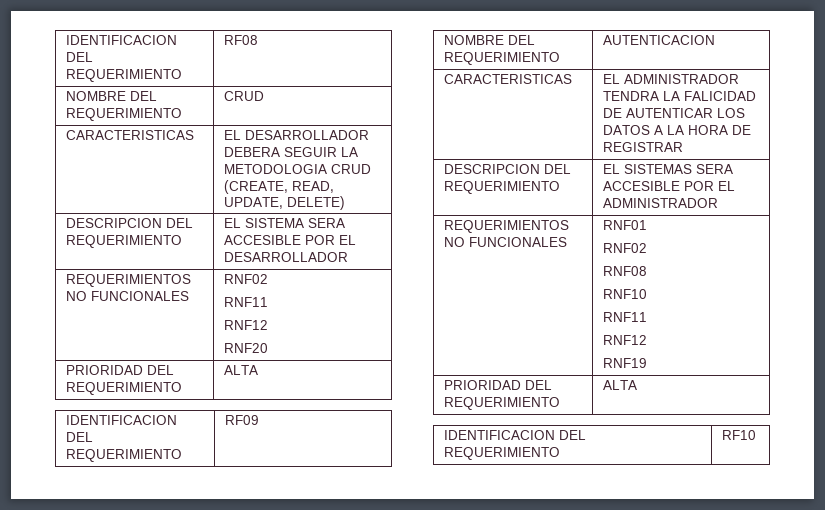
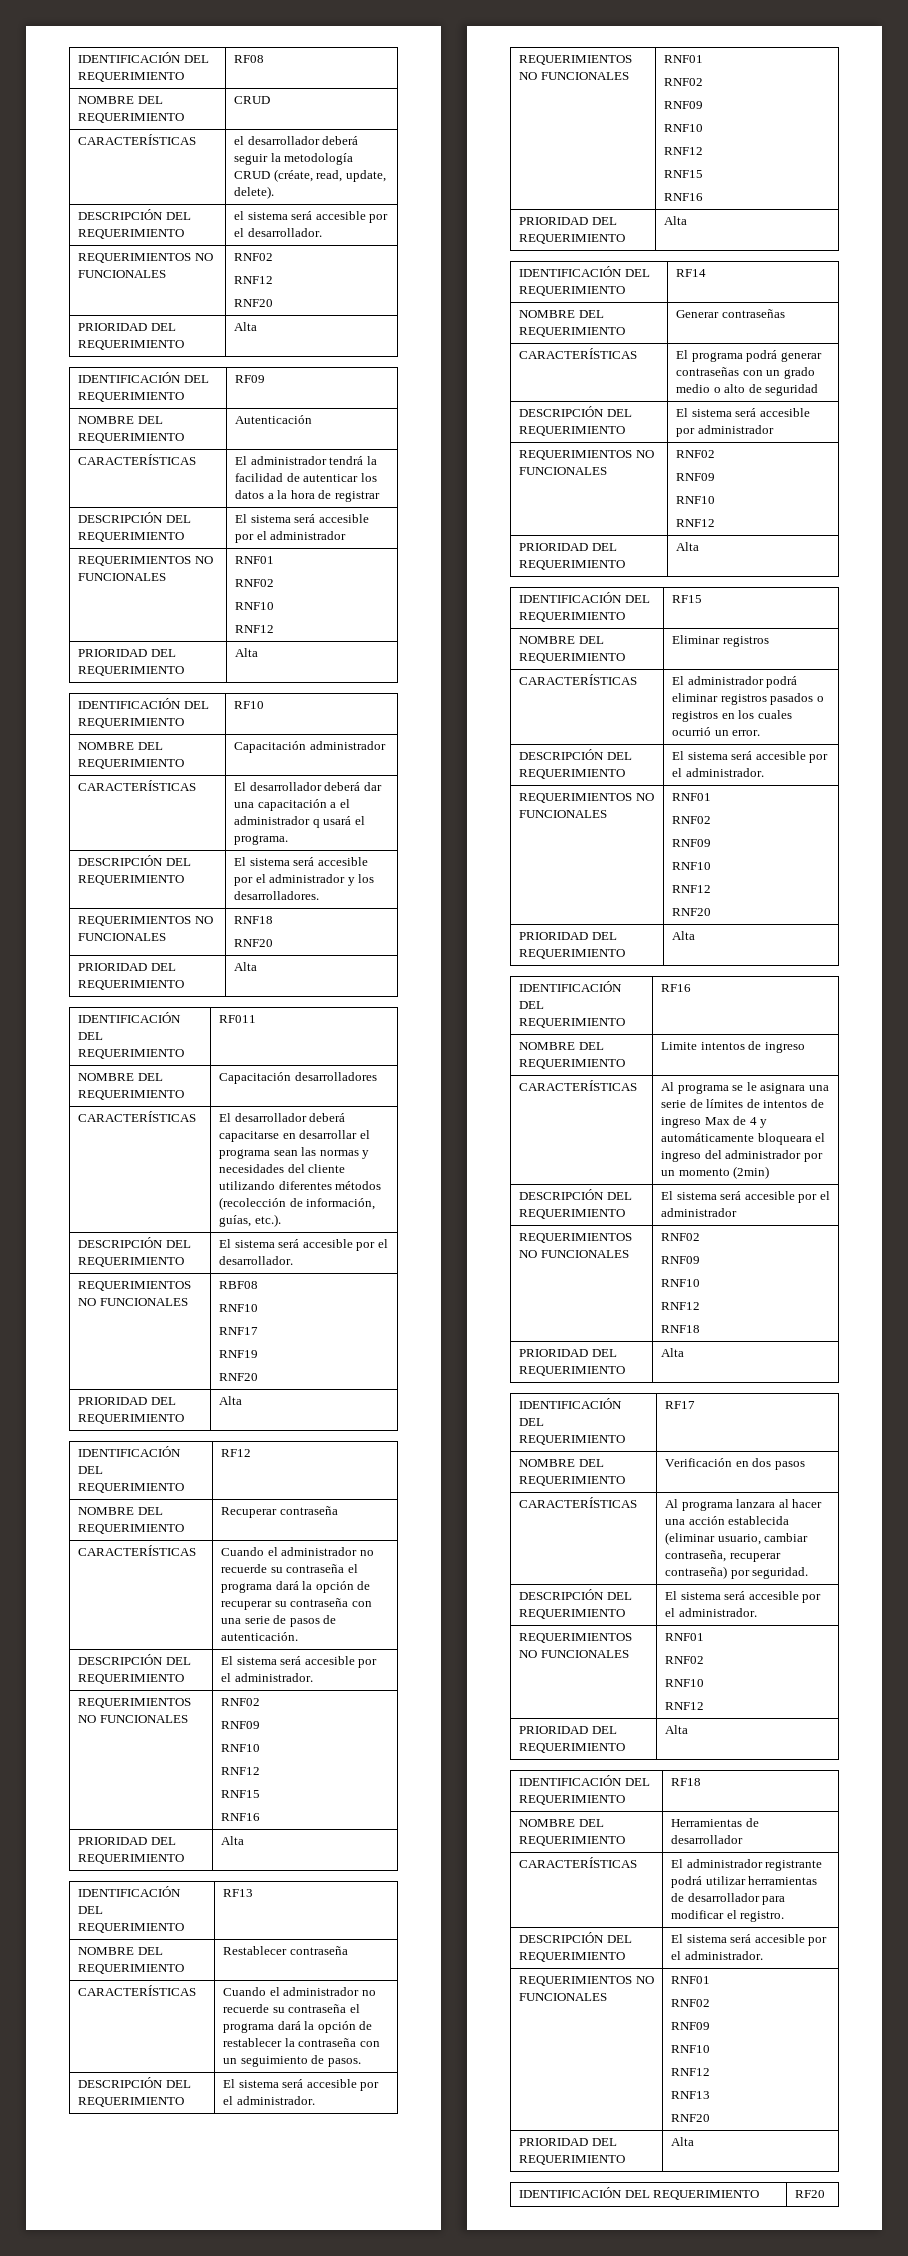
- IDENTIFICACION DEL REQUERIMIENTO | RF08
+ IDENTIFICACIÓN DEL REQUERIMIENTO | RF08
- CARACTERISTICAS | EL DESARROLLADOR DEBERA SEGUIR LA METODOLOGIA CRUD (CREATE, READ, UPDATE, DELETE)
- DESCRIPCION DEL REQUERIMIENTO | EL SISTEMA SERA ACCESIBLE POR EL DESARROLLADOR
+ CARACTERÍSTICAS | el desarrollador deberá seguir la metodología CRUD (créate, read, update, delete).
+ DESCRIPCIÓN DEL REQUERIMIENTO | el sistema será accesible por el desarrollador.
  REQUERIMIENTOS NO FUNCIONALES | RNF02
- RNF11
  RNF12
  RNF20
- PRIORIDAD DEL REQUERIMIENTO | ALTA
- IDENTIFICACION DEL REQUERIMIENTO | RF09
+ PRIORIDAD DEL REQUERIMIENTO | Alta
+ IDENTIFICACIÓN DEL REQUERIMIENTO | RF09
- NOMBRE DEL REQUERIMIENTO | AUTENTICACION
- CARACTERISTICAS | EL ADMINISTRADOR TENDRA LA FALICIDAD DE AUTENTICAR LOS DATOS A LA HORA DE REGISTRAR
- DESCRIPCION DEL REQUERIMIENTO | EL SISTEMAS SERA ACCESIBLE POR EL ADMINISTRADOR
+ NOMBRE DEL REQUERIMIENTO | Autenticación
+ CARACTERÍSTICAS | El administrador tendrá la facilidad de autenticar los datos a la hora de registrar
+ DESCRIPCIÓN DEL REQUERIMIENTO | El sistema será accesible por el administrador
  REQUERIMIENTOS NO FUNCIONALES | RNF01
  RNF02
- RNF08
  RNF10
- RNF11
  RNF12
- RNF19
- PRIORIDAD DEL REQUERIMIENTO | ALTA
- IDENTIFICACION DEL REQUERIMIENTO | RF10
+ PRIORIDAD DEL REQUERIMIENTO | Alta
+ IDENTIFICACIÓN DEL REQUERIMIENTO | RF10
+ NOMBRE DEL REQUERIMIENTO | Capacitación administrador
+ CARACTERÍSTICAS | El desarrollador deberá dar una capacitación a el administrador q usará el programa.
+ DESCRIPCIÓN DEL REQUERIMIENTO | El sistema será accesible por el administrador y los desarrolladores.
+ REQUERIMIENTOS NO FUNCIONALES | RNF18
+ RNF20
+ PRIORIDAD DEL REQUERIMIENTO | Alta
+ IDENTIFICACIÓN DEL REQUERIMIENTO | RF011
+ NOMBRE DEL REQUERIMIENTO | Capacitación desarrolladores
+ CARACTERÍSTICAS | El desarrollador deberá capacitarse en desarrollar el programa sean las normas y necesidades del cliente utilizando diferentes métodos (recolección de información, guías, etc.).
+ DESCRIPCIÓN DEL REQUERIMIENTO | El sistema será accesible por el desarrollador.
+ REQUERIMIENTOS NO FUNCIONALES | RBF08
+ RNF10
+ RNF17
+ RNF19
+ RNF20
+ PRIORIDAD DEL REQUERIMIENTO | Alta
+ IDENTIFICACIÓN DEL REQUERIMIENTO | RF12
+ NOMBRE DEL REQUERIMIENTO | Recuperar contraseña
+ CARACTERÍSTICAS | Cuando el administrador no recuerde su contraseña el programa dará la opción de recuperar su contraseña con una serie de pasos de autenticación.
+ DESCRIPCIÓN DEL REQUERIMIENTO | El sistema será accesible por el administrador.
+ REQUERIMIENTOS NO FUNCIONALES | RNF02
+ RNF09
+ RNF10
+ RNF12
+ RNF15
+ RNF16
+ PRIORIDAD DEL REQUERIMIENTO | Alta
+ IDENTIFICACIÓN DEL REQUERIMIENTO | RF13
+ NOMBRE DEL REQUERIMIENTO | Restablecer contraseña
+ CARACTERÍSTICAS | Cuando el administrador no recuerde su contraseña el programa dará la opción de restablecer la contraseña con un seguimiento de pasos.
+ DESCRIPCIÓN DEL REQUERIMIENTO | El sistema será accesible por el administrador.
+ REQUERIMIENTOS NO FUNCIONALES | RNF01
+ RNF02
+ RNF09
+ RNF10
+ RNF12
+ RNF15
+ RNF16
+ PRIORIDAD DEL REQUERIMIENTO | Alta
+ IDENTIFICACIÓN DEL REQUERIMIENTO | RF14
+ NOMBRE DEL REQUERIMIENTO | Generar contraseñas
+ CARACTERÍSTICAS | El programa podrá generar contraseñas con un grado medio o alto de seguridad
+ DESCRIPCIÓN DEL REQUERIMIENTO | El sistema será accesible por administrador
+ REQUERIMIENTOS NO FUNCIONALES | RNF02
+ RNF09
+ RNF10
+ RNF12
+ PRIORIDAD DEL REQUERIMIENTO | Alta
+ IDENTIFICACIÓN DEL REQUERIMIENTO | RF15
+ NOMBRE DEL REQUERIMIENTO | Eliminar registros
+ CARACTERÍSTICAS | El administrador podrá eliminar registros pasados o registros en los cuales ocurrió un error.
+ DESCRIPCIÓN DEL REQUERIMIENTO | El sistema será accesible por el administrador.
+ REQUERIMIENTOS NO FUNCIONALES | RNF01
+ RNF02
+ RNF09
+ RNF10
+ RNF12
+ RNF20
+ PRIORIDAD DEL REQUERIMIENTO | Alta
+ IDENTIFICACIÓN DEL REQUERIMIENTO | RF16
+ NOMBRE DEL REQUERIMIENTO | Limite intentos de ingreso
+ CARACTERÍSTICAS | Al programa se le asignara una serie de límites de intentos de ingreso Max de 4 y automáticamente bloqueara el ingreso del administrador por un momento (2min)
+ DESCRIPCIÓN DEL REQUERIMIENTO | El sistema será accesible por el administrador
+ REQUERIMIENTOS NO FUNCIONALES | RNF02
+ RNF09
+ RNF10
+ RNF12
+ RNF18
+ PRIORIDAD DEL REQUERIMIENTO | Alta
+ IDENTIFICACIÓN DEL REQUERIMIENTO | RF17
+ NOMBRE DEL REQUERIMIENTO | Verificación en dos pasos
+ CARACTERÍSTICAS | Al programa lanzara al hacer una acción establecida (eliminar usuario, cambiar contraseña, recuperar contraseña) por seguridad.
+ DESCRIPCIÓN DEL REQUERIMIENTO | El sistema será accesible por el administrador.
+ REQUERIMIENTOS NO FUNCIONALES | RNF01
+ RNF02
+ RNF10
+ RNF12
+ PRIORIDAD DEL REQUERIMIENTO | Alta
+ IDENTIFICACIÓN DEL REQUERIMIENTO | RF18
+ NOMBRE DEL REQUERIMIENTO | Herramientas de desarrollador
+ CARACTERÍSTICAS | El administrador registrante podrá utilizar herramientas de desarrollador para modificar el registro.
+ DESCRIPCIÓN DEL REQUERIMIENTO | El sistema será accesible por el administrador.
+ REQUERIMIENTOS NO FUNCIONALES | RNF01
+ RNF02
+ RNF09
+ RNF10
+ RNF12
+ RNF13
+ RNF20
+ PRIORIDAD DEL REQUERIMIENTO | Alta
+ IDENTIFICACIÓN DEL REQUERIMIENTO | RF20

